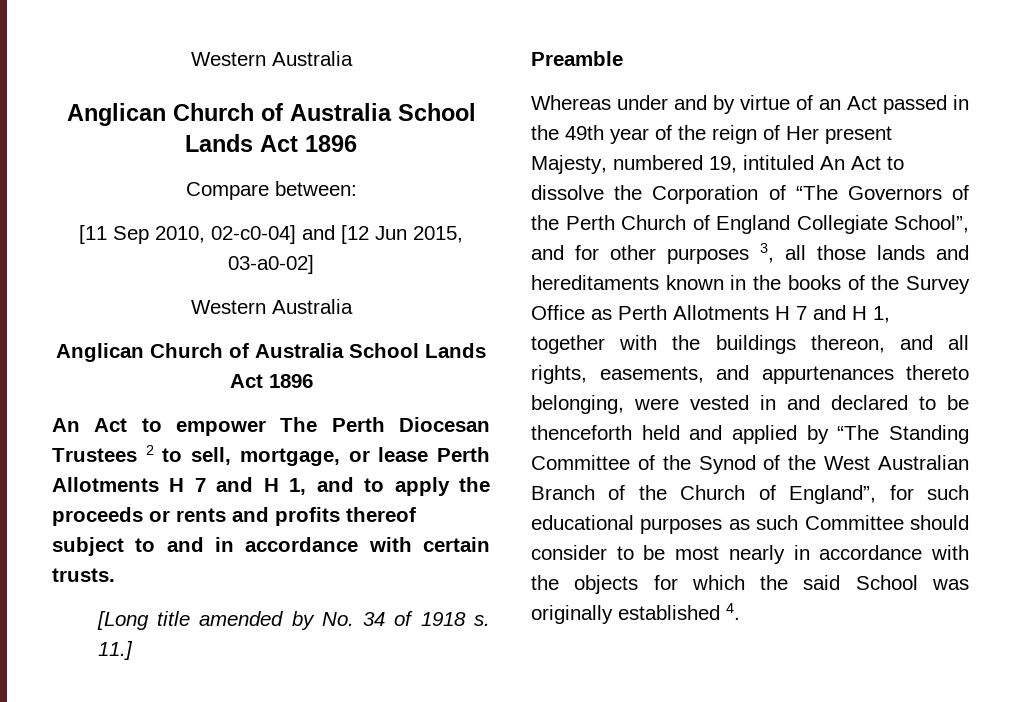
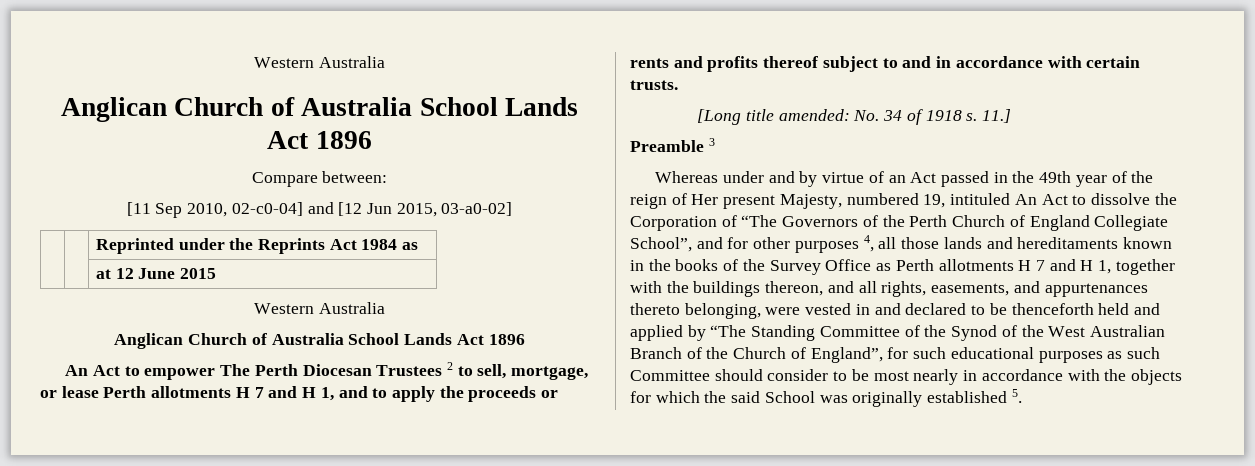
+ | | Reprinted under the Reprints Act 1984 as
+ | | at 12 June 2015
- An Act to empower The Perth Diocesan Trustees 2 to sell, mortgage, or lease Perth Allotments H 7 and H 1, and to apply the proceeds or rents and profits thereof subject to and in accordance with certain trusts.
+ An Act to empower The Perth Diocesan Trustees 2 to sell, mortgage, or lease Perth allotments H 7 and H 1, and to apply the proceeds or rents and profits thereof subject to and in accordance with certain trusts.
- [Long title amended by No. 34 of 1918 s.
+ [Long title amended: No. 34 of 1918 s.
- Preamble
+ Preamble 3
- Whereas under and by virtue of an Act passed in the 49th year of the reign of Her present Majesty, numbered 19, intituled An Act to dissolve the Corporation of “The Governors of the Perth Church of England Collegiate School”, and for other purposes 3, all those lands and hereditaments known in the books of the Survey Office as Perth Allotments H 7 and H 1, together with the buildings thereon, and all rights, easements, and appurtenances thereto belonging, were vested in and declared to be thenceforth held and applied by “The Standing Committee of the Synod of the West Australian Branch of the Church of England”, for such educational purposes as such Committee should consider to be most nearly in accordance with the objects for which the said School was originally established 4.
+ Whereas under and by virtue of an Act passed in the 49th year of the reign of Her present Majesty, numbered 19, intituled An Act to dissolve the Corporation of “The Governors of the Perth Church of England Collegiate School”, and for other purposes 4, all those lands and hereditaments known in the books of the Survey Office as Perth allotments H 7 and H 1, together with the buildings thereon, and all rights, easements, and appurtenances thereto belonging, were vested in and declared to be thenceforth held and applied by “The Standing Committee of the Synod of the West Australian Branch of the Church of England”, for such educational purposes as such Committee should consider to be most nearly in accordance with the objects for which the said School was originally established 5.

